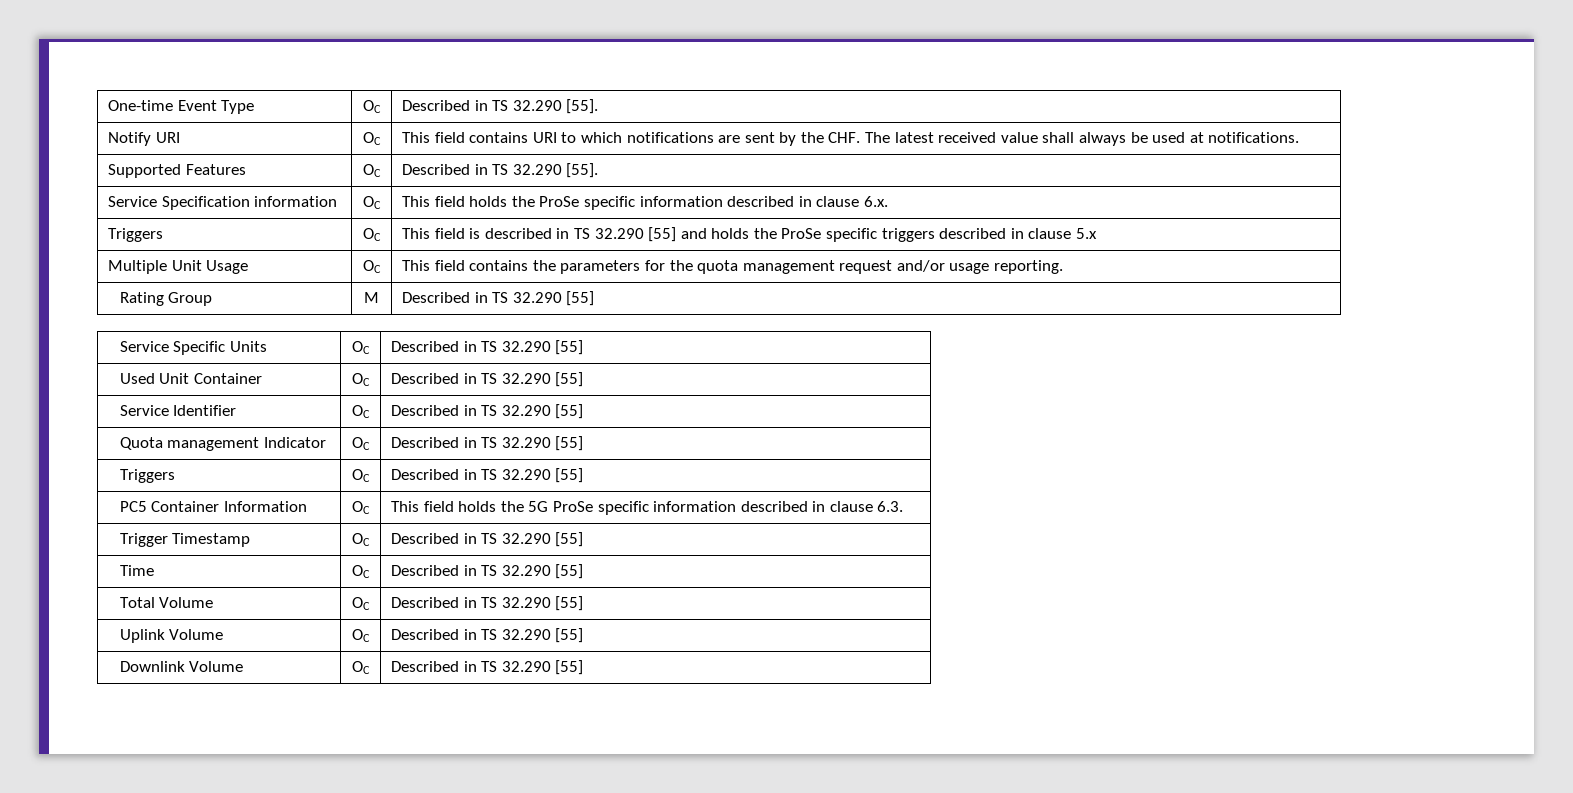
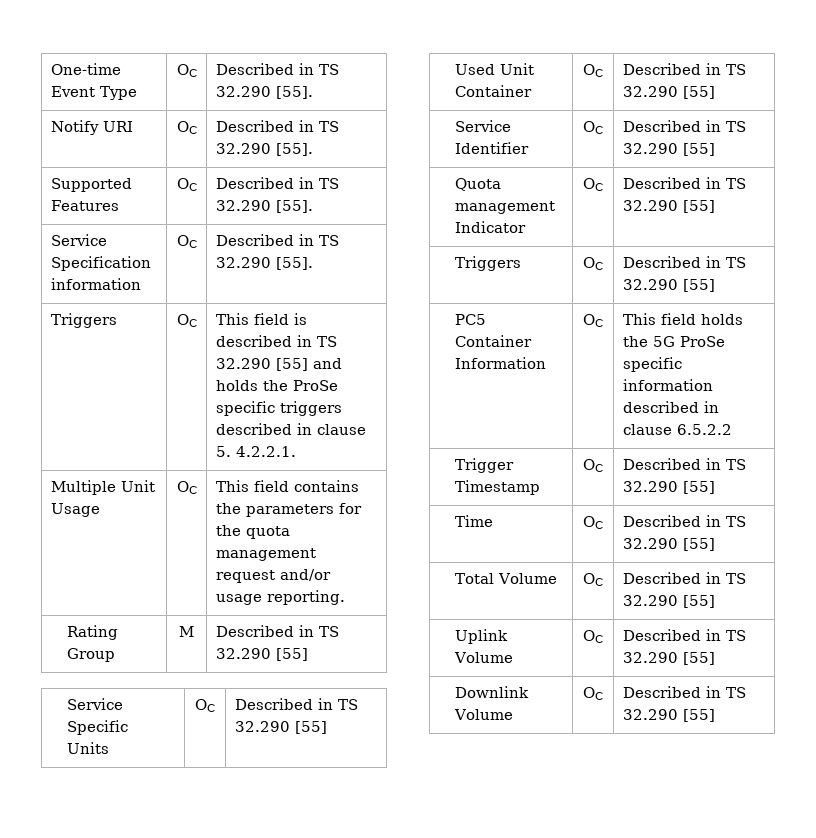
- Notify URI | OC | This field contains URI to which notifications are sent by the CHF. The latest received value shall always be used at notifications.
+ Notify URI | OC | Described in TS 32.290 [55].
- Service Specification information | OC | This field holds the ProSe specific information described in clause 6.x.
+ Service Specification information | OC | Described in TS 32.290 [55].
- Triggers | OC | This field is described in TS 32.290 [55] and holds the ProSe specific triggers described in clause 5.x
+ Triggers | OC | This field is described in TS 32.290 [55] and holds the ProSe specific triggers described in clause 5. 4.2.2.1.
- PC5 Container Information | OC | This field holds the 5G ProSe specific information described in clause 6.3.
+ PC5 Container Information | OC | This field holds the 5G ProSe specific information described in clause 6.5.2.2

